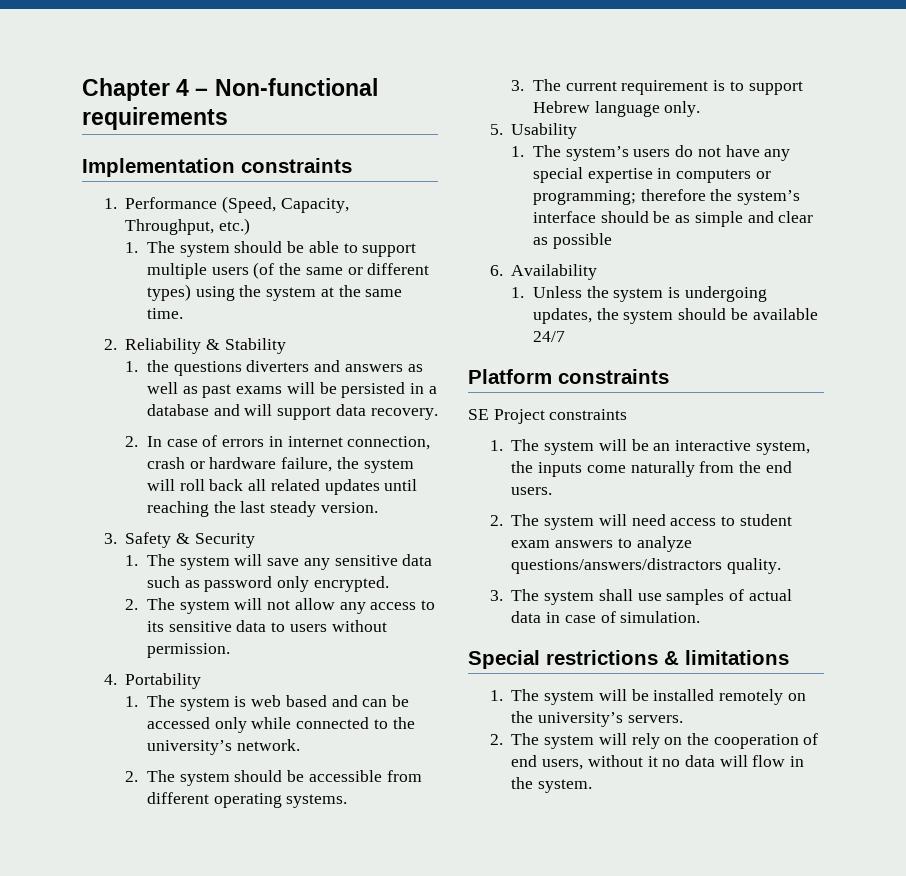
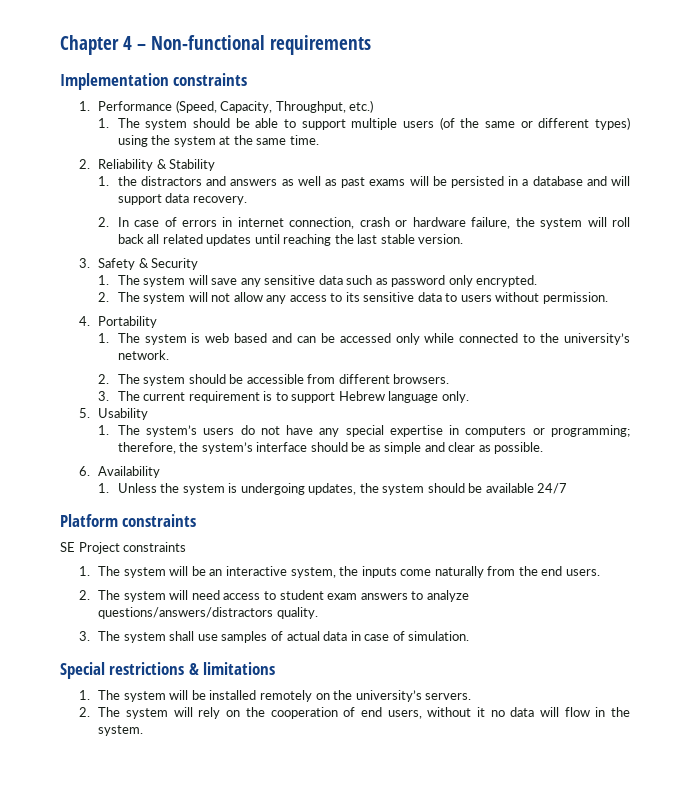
- 1. the questions diverters and answers as well as past exams will be persisted in a database and will support data recovery.
+ 1. the distractors and answers as well as past exams will be persisted in a database and will support data recovery.
- 2. In case of errors in internet connection, crash or hardware failure, the system will roll back all related updates until reaching the last steady version.
+ 2. In case of errors in internet connection, crash or hardware failure, the system will roll back all related updates until reaching the last stable version.
- 2. The system should be accessible from different operating systems.
+ 2. The system should be accessible from different browsers.
- 1. The system’s users do not have any special expertise in computers or programming; therefore the system’s interface should be as simple and clear as possible
+ 1. The system’s users do not have any special expertise in computers or programming; therefore, the system’s interface should be as simple and clear as possible.

